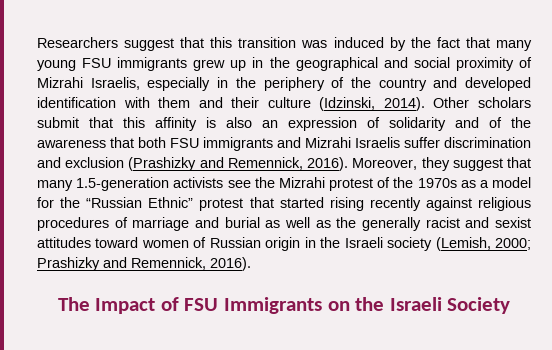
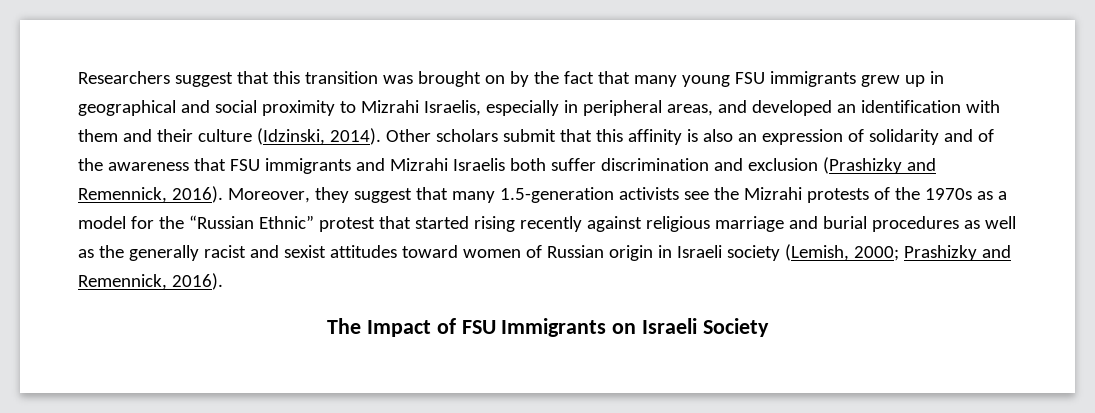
- Researchers suggest that this transition was induced by the fact that many young FSU immigrants grew up in the geographical and social proximity of Mizrahi Israelis, especially in the periphery of the country and developed identification with them and their culture (Idzinski, 2014).
+ Researchers suggest that this transition was brought on by the fact that many young FSU immigrants grew up in geographical and social proximity to Mizrahi Israelis, especially in peripheral areas, and developed an identification with them and their culture (Idzinski, 2014).
- Other scholars submit that this affinity is also an expression of solidarity and of the awareness that both FSU immigrants and Mizrahi Israelis suffer discrimination and exclusion (Prashizky and Remennick, 2016).
+ Other scholars submit that this affinity is also an expression of solidarity and of the awareness that FSU immigrants and Mizrahi Israelis both suffer discrimination and exclusion (Prashizky and Remennick, 2016).
- Moreover, they suggest that many 1.5-generation activists see the Mizrahi protest of the 1970s as a model for the “Russian Ethnic” protest that started rising recently against religious procedures of marriage and burial as well as the generally racist and sexist attitudes toward women of Russian origin in the Israeli society (Lemish, 2000; Prashizky and Remennick, 2016).
+ Moreover, they suggest that many 1.5-generation activists see the Mizrahi protests of the 1970s as a model for the “Russian Ethnic” protest that started rising recently against religious marriage and burial procedures as well as the generally racist and sexist attitudes toward women of Russian origin in Israeli society (Lemish, 2000; Prashizky and Remennick, 2016).
- The Impact of FSU Immigrants on the Israeli Society
+ The Impact of FSU Immigrants on Israeli Society

